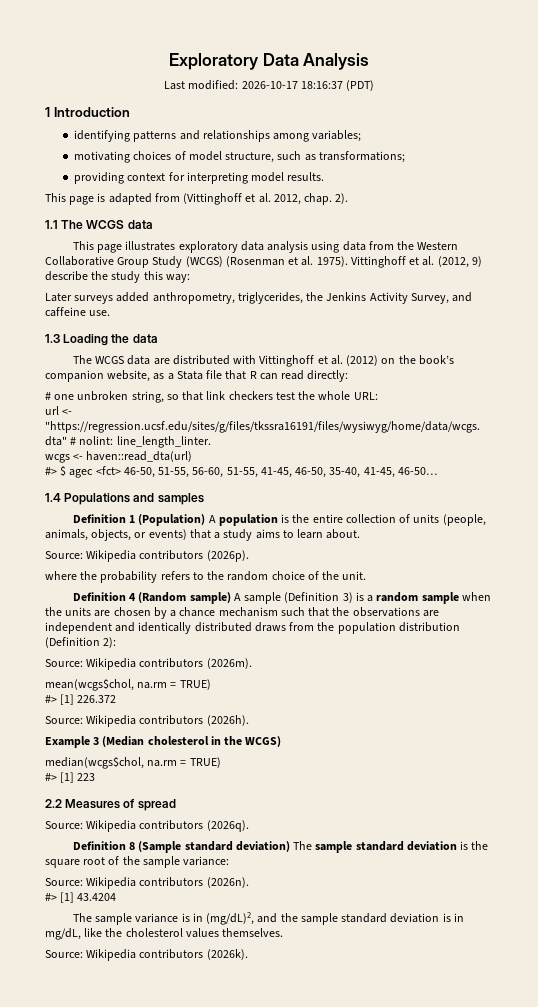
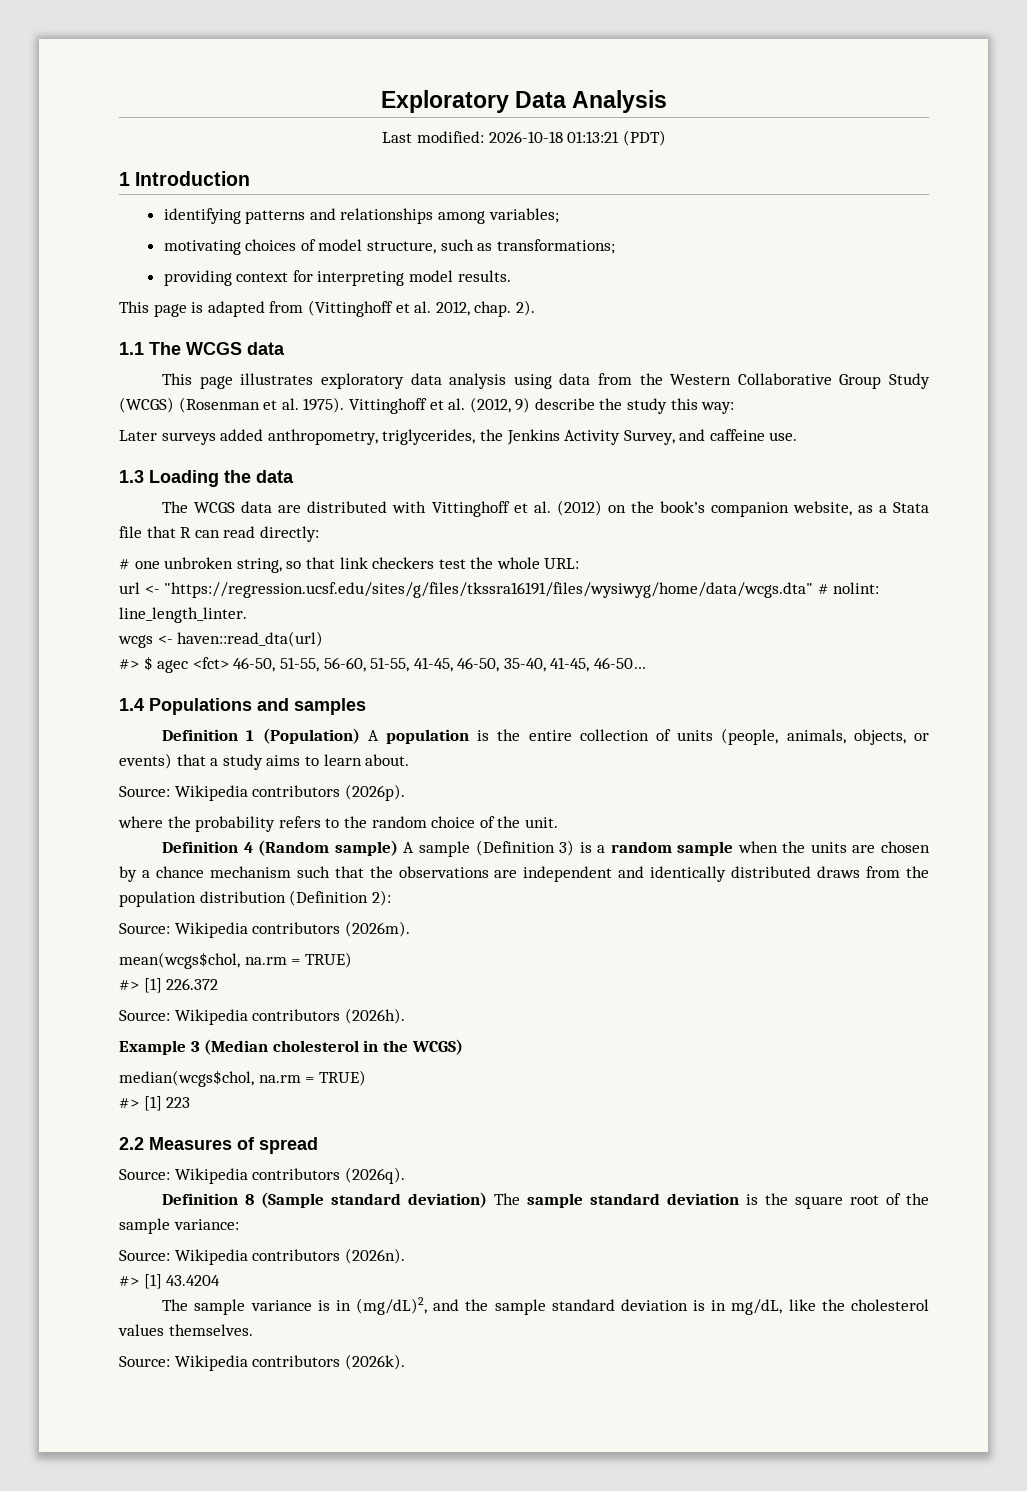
- Last modified: 2026-10-17 18:16:37 (PDT)
+ Last modified: 2026-10-18 01:13:21 (PDT)

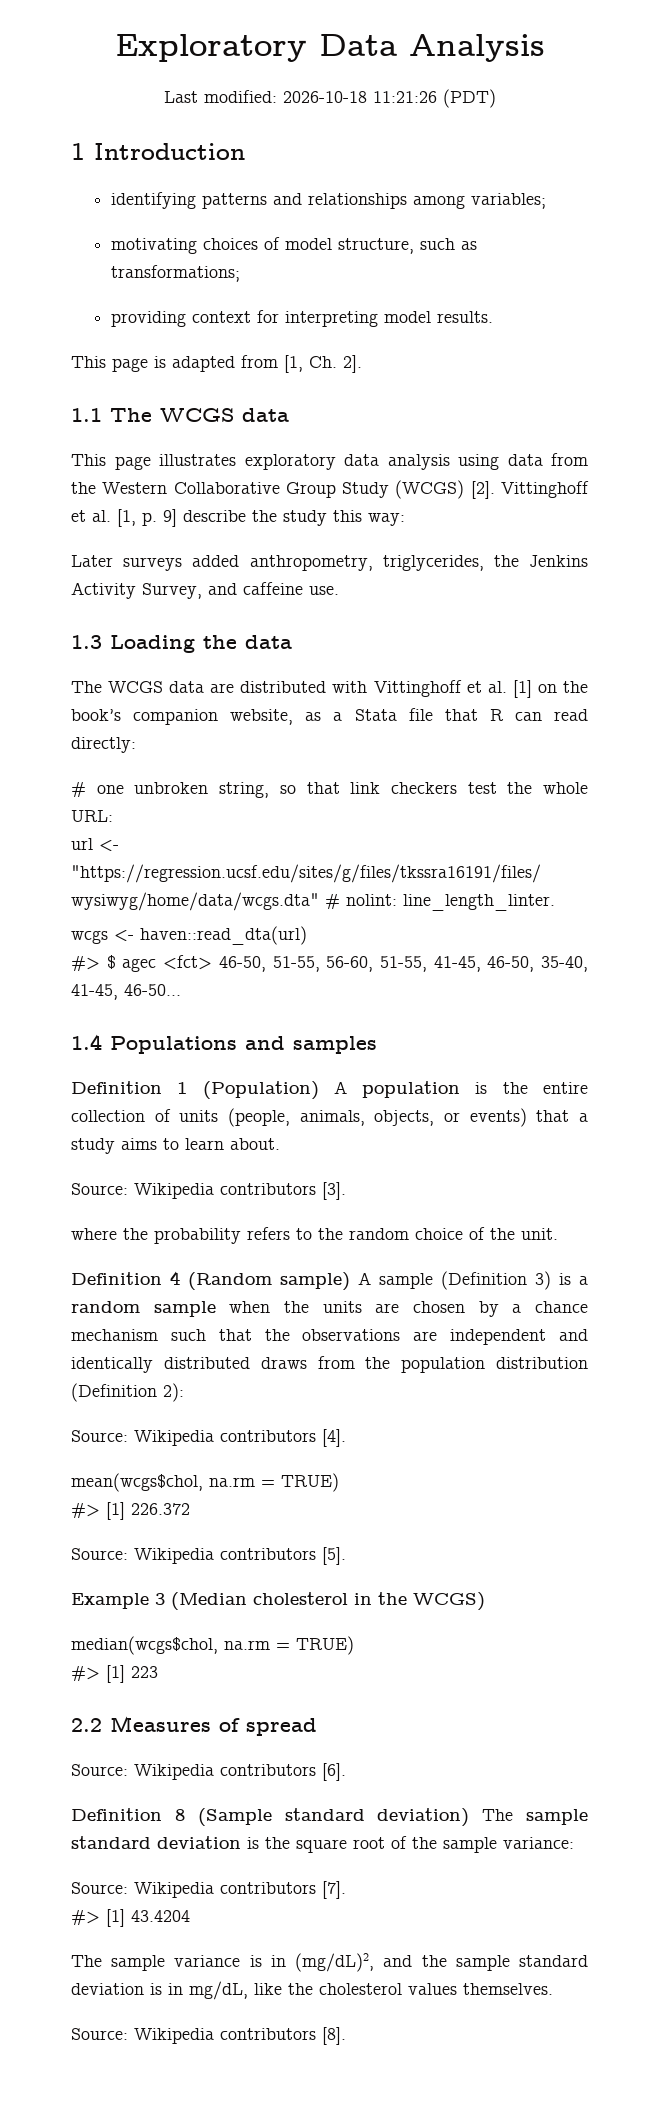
- Last modified: 2026-10-18 01:13:21 (PDT)
+ Last modified: 2026-10-18 11:21:26 (PDT)
- This page is adapted from (Vittinghoff et al. 2012, chap. 2).
+ This page is adapted from [1, Ch. 2].
- This page illustrates exploratory data analysis using data from the Western Collaborative Group Study (WCGS) (Rosenman et al. 1975). Vittinghoff et al. (2012, 9) describe the study this way:
+ This page illustrates exploratory data analysis using data from the Western Collaborative Group Study (WCGS) [2]. Vittinghoff et al. [1, p. 9] describe the study this way:
- The WCGS data are distributed with Vittinghoff et al. (2012) on the book’s companion website, as a Stata file that R can read directly:
+ The WCGS data are distributed with Vittinghoff et al. [1] on the book’s companion website, as a Stata file that R can read directly:
- Source: Wikipedia contributors (2026p).
+ Source: Wikipedia contributors [3].
- Source: Wikipedia contributors (2026m).
+ Source: Wikipedia contributors [4].
- Source: Wikipedia contributors (2026h).
+ Source: Wikipedia contributors [5].
- Source: Wikipedia contributors (2026q).
+ Source: Wikipedia contributors [6].
- Source: Wikipedia contributors (2026n).
+ Source: Wikipedia contributors [7].
- Source: Wikipedia contributors (2026k).
+ Source: Wikipedia contributors [8].

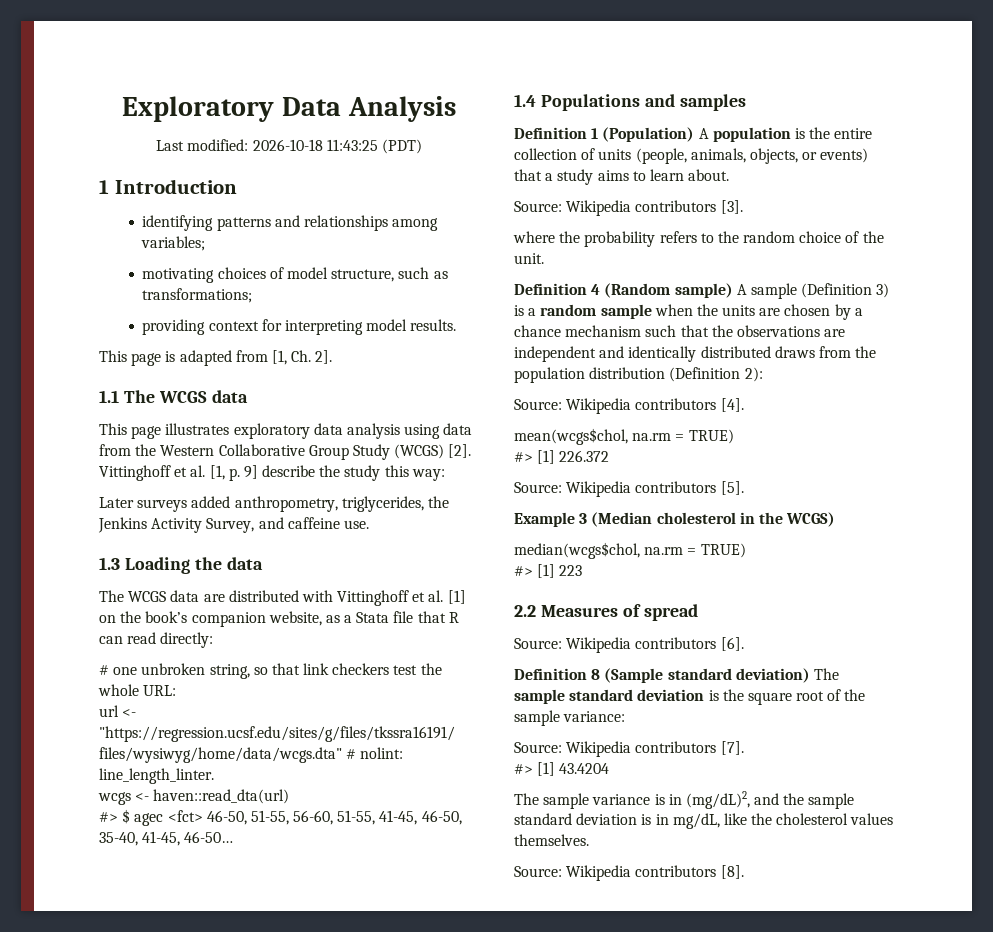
- Last modified: 2026-10-18 11:21:26 (PDT)
+ Last modified: 2026-10-18 11:43:25 (PDT)

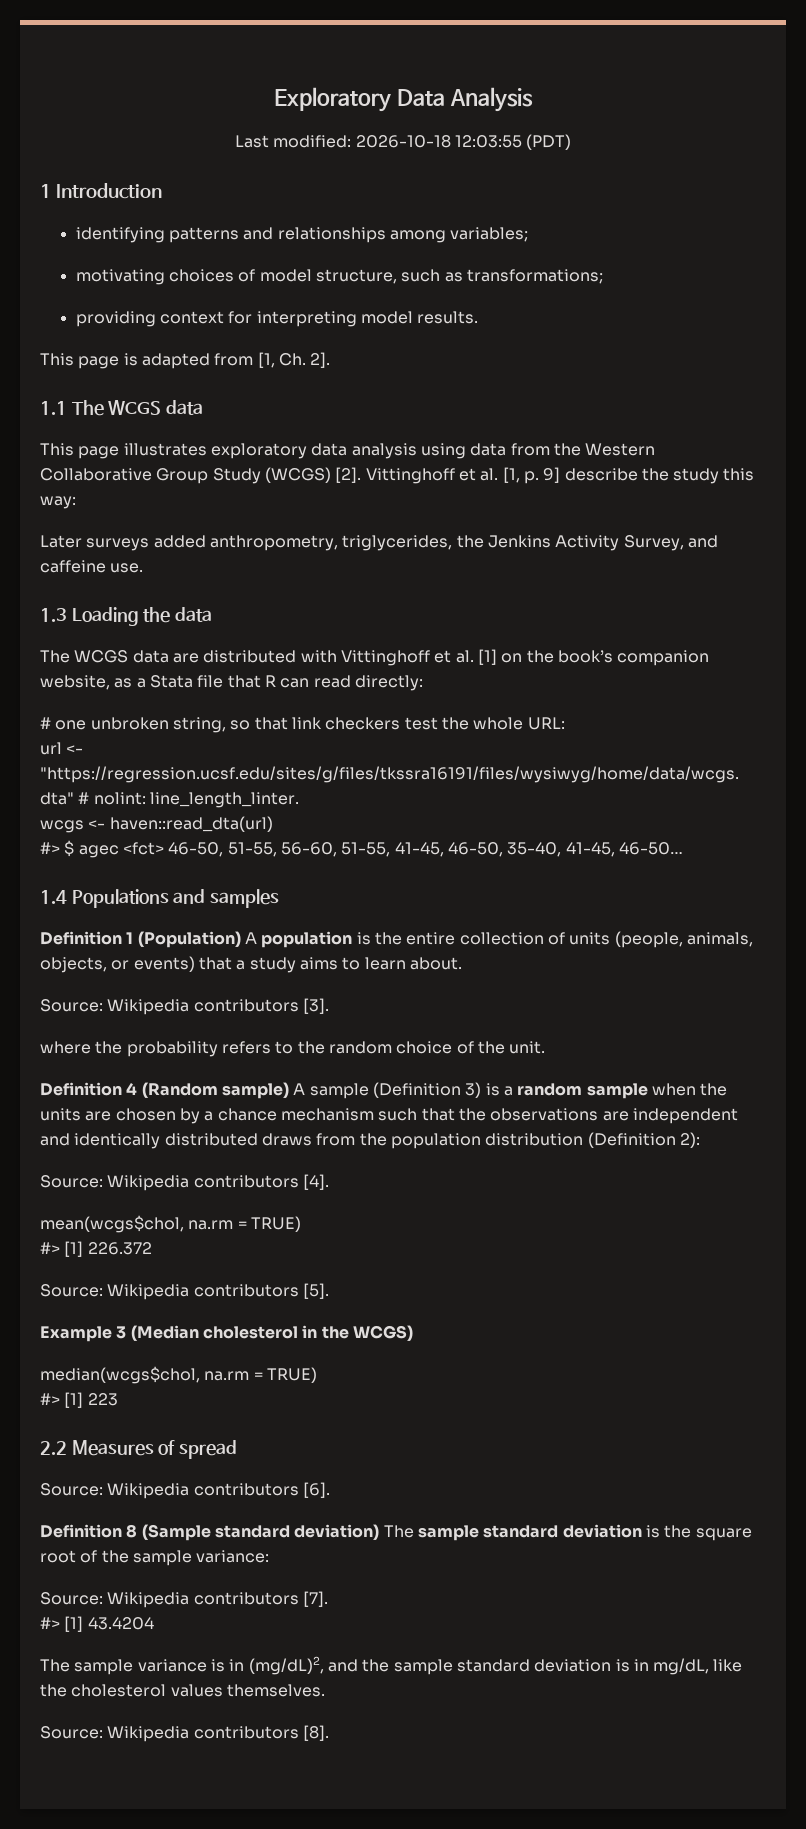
- Last modified: 2026-10-18 11:43:25 (PDT)
+ Last modified: 2026-10-18 12:03:55 (PDT)

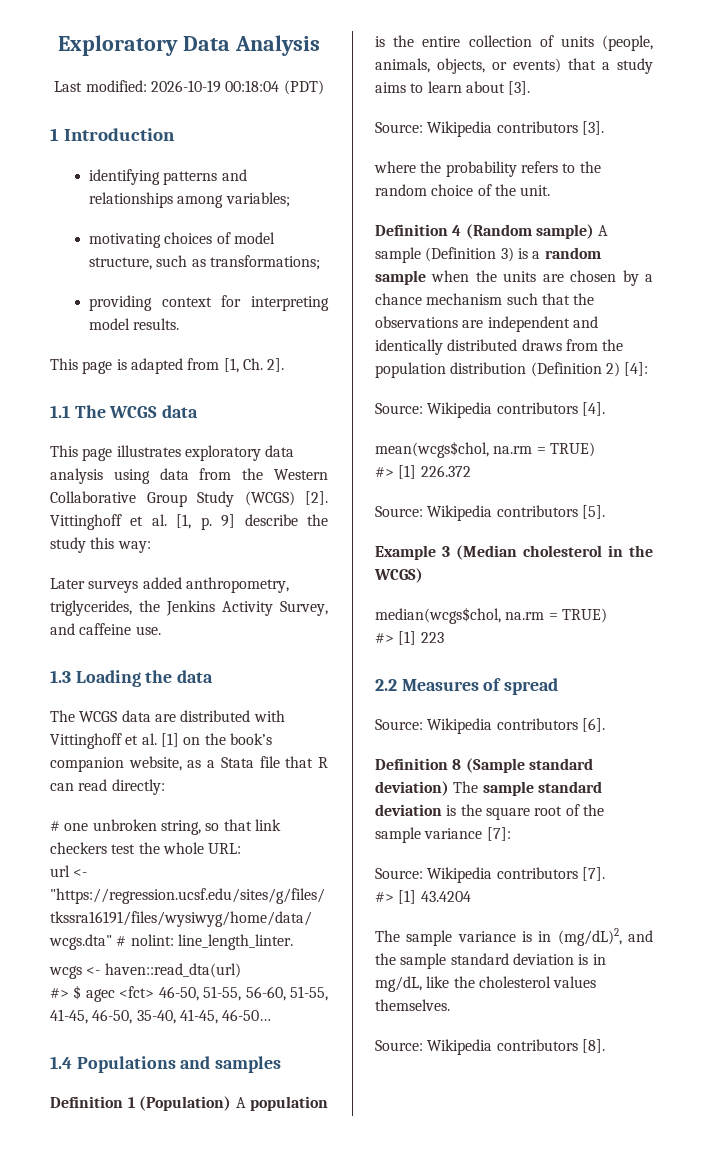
- Last modified: 2026-10-18 12:03:55 (PDT)
+ Last modified: 2026-10-19 00:18:04 (PDT)
- Definition 1 (Population) A population is the entire collection of units (people, animals, objects, or events) that a study aims to learn about.
+ Definition 1 (Population) A population is the entire collection of units (people, animals, objects, or events) that a study aims to learn about [3].
- Definition 4 (Random sample) A sample (Definition 3) is a random sample when the units are chosen by a chance mechanism such that the observations are independent and identically distributed draws from the population distribution (Definition 2):
+ Definition 4 (Random sample) A sample (Definition 3) is a random sample when the units are chosen by a chance mechanism such that the observations are independent and identically distributed draws from the population distribution (Definition 2) [4]:
- Definition 8 (Sample standard deviation) The sample standard deviation is the square root of the sample variance:
+ Definition 8 (Sample standard deviation) The sample standard deviation is the square root of the sample variance [7]:

